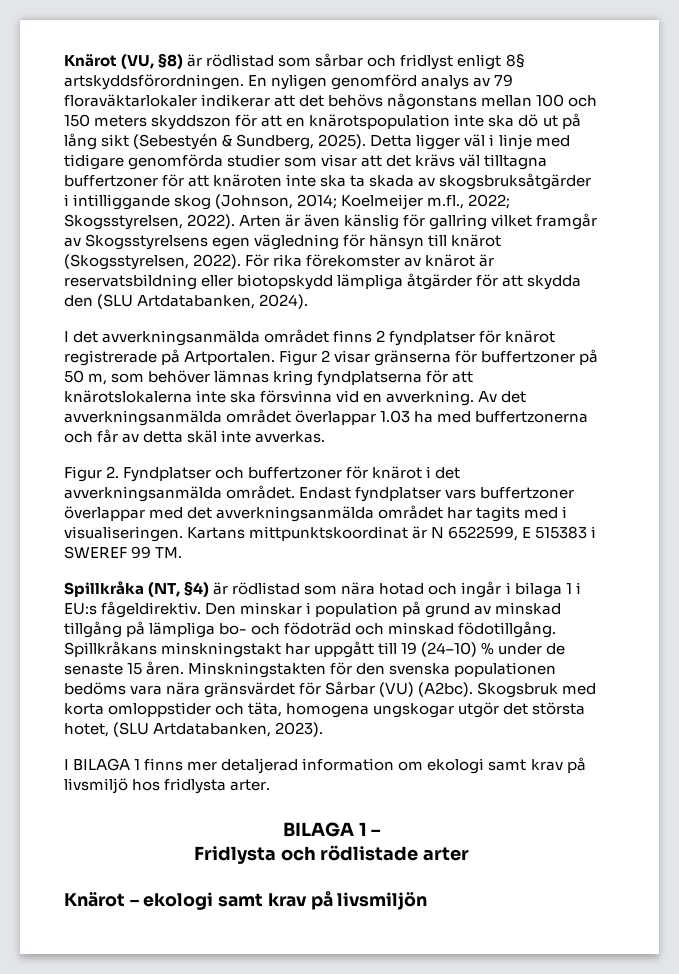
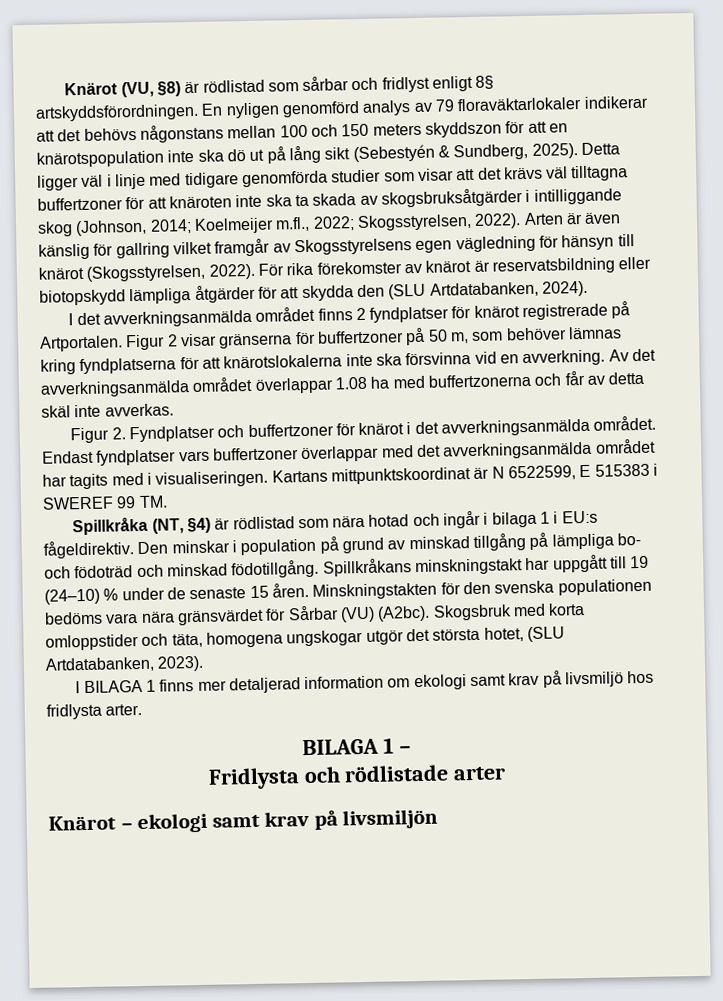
- Av det avverkningsanmälda området överlappar 1.03 ha med buffertzonerna och får av detta skäl inte avverkas.
+ Av det avverkningsanmälda området överlappar 1.08 ha med buffertzonerna och får av detta skäl inte avverkas.

